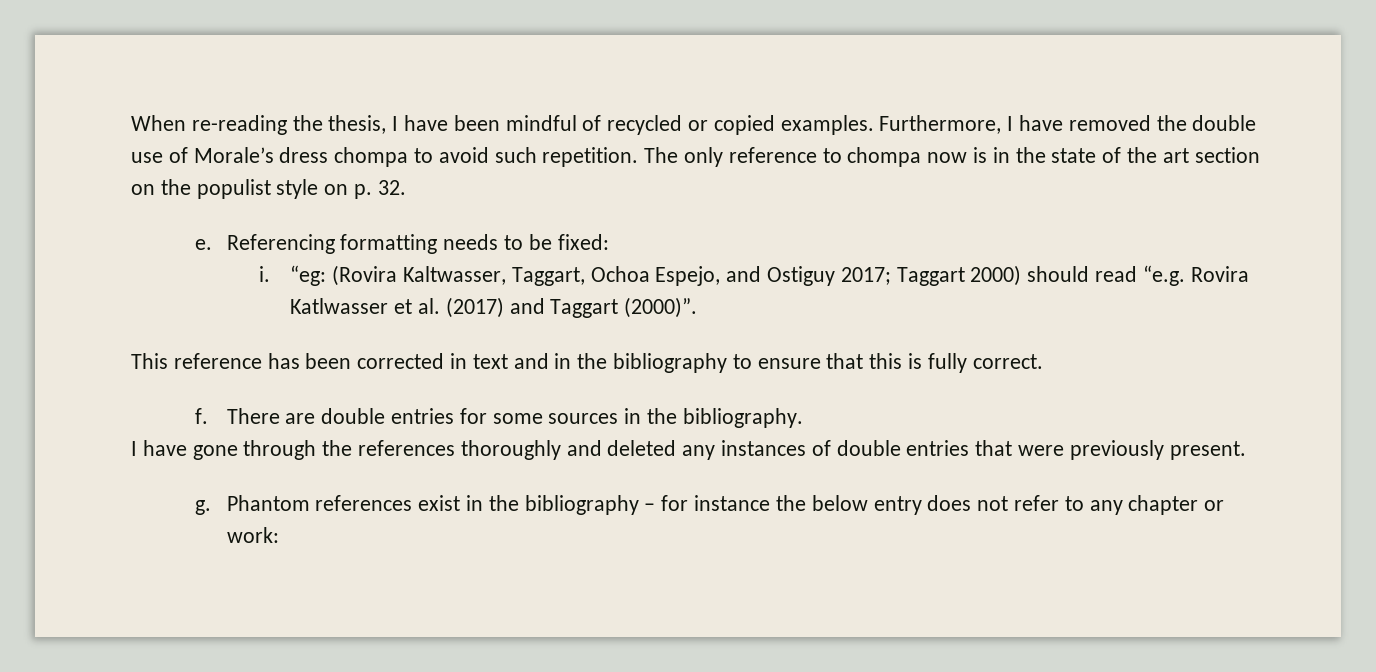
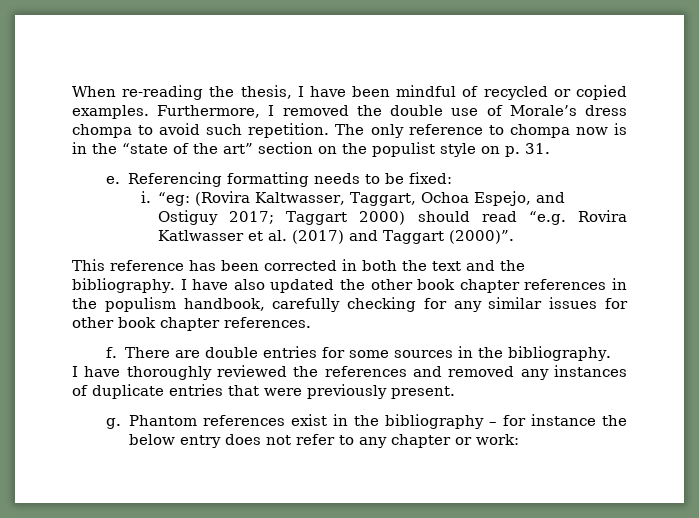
- Furthermore, I have removed the double use of Morale’s dress chompa to avoid such repetition.
+ Furthermore, I removed the double use of Morale’s dress chompa to avoid such repetition.
- The only reference to chompa now is in the state of the art section on the populist style on p. 32.
+ The only reference to chompa now is in the “state of the art” section on the populist style on p. 31.
- This reference has been corrected in text and in the bibliography to ensure that this is fully correct.
+ This reference has been corrected in both the text and the bibliography. I have also updated the other book chapter references in the populism handbook, carefully checking for any similar issues for other book chapter references.
- I have gone through the references thoroughly and deleted any instances of double entries that were previously present.
+ I have thoroughly reviewed the references and removed any instances of duplicate entries that were previously present.

